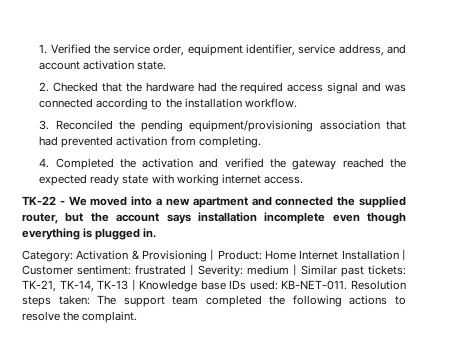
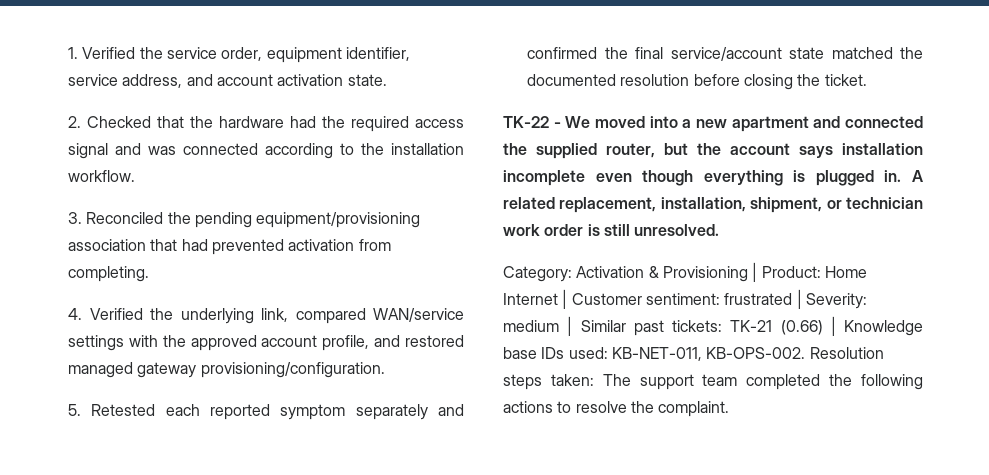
- 4. Completed the activation and verified the gateway reached the expected ready state with working internet access.
+ 4. Verified the underlying link, compared WAN/service settings with the approved account profile, and restored managed gateway provisioning/configuration.
+ 5. Retested each reported symptom separately and confirmed the final service/account state matched the documented resolution before closing the ticket.
+ A related replacement, installation, shipment, or technician work order is still unresolved.
- Category: Activation & Provisioning | Product: Home Internet Installation | Customer sentiment: frustrated | Severity: medium | Similar past tickets: TK-21, TK-14, TK-13 | Knowledge base IDs used: KB-NET-011.
+ Category: Activation & Provisioning | Product: Home Internet | Customer sentiment: frustrated | Severity: medium | Similar past tickets: TK-21 (0.66) | Knowledge base IDs used: KB-NET-011, KB-OPS-002.

